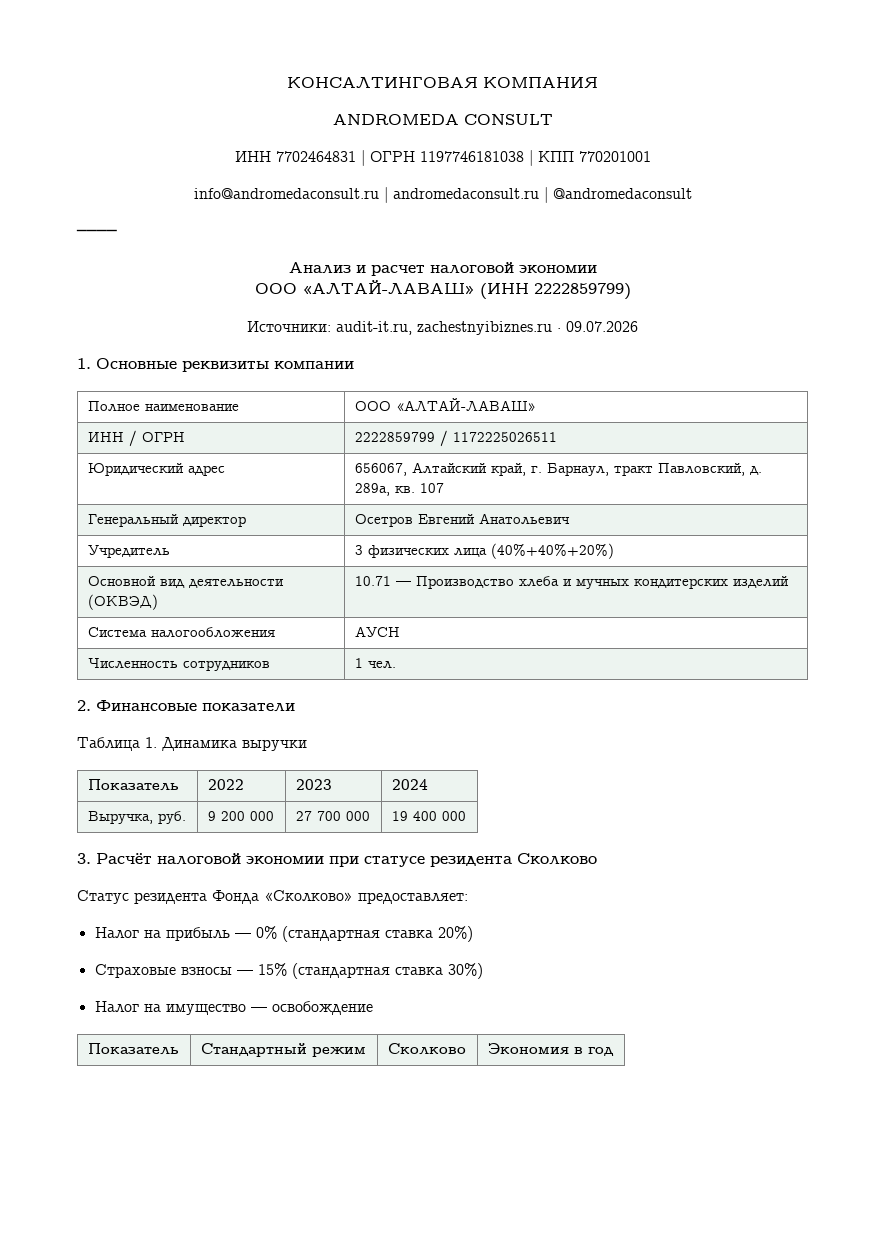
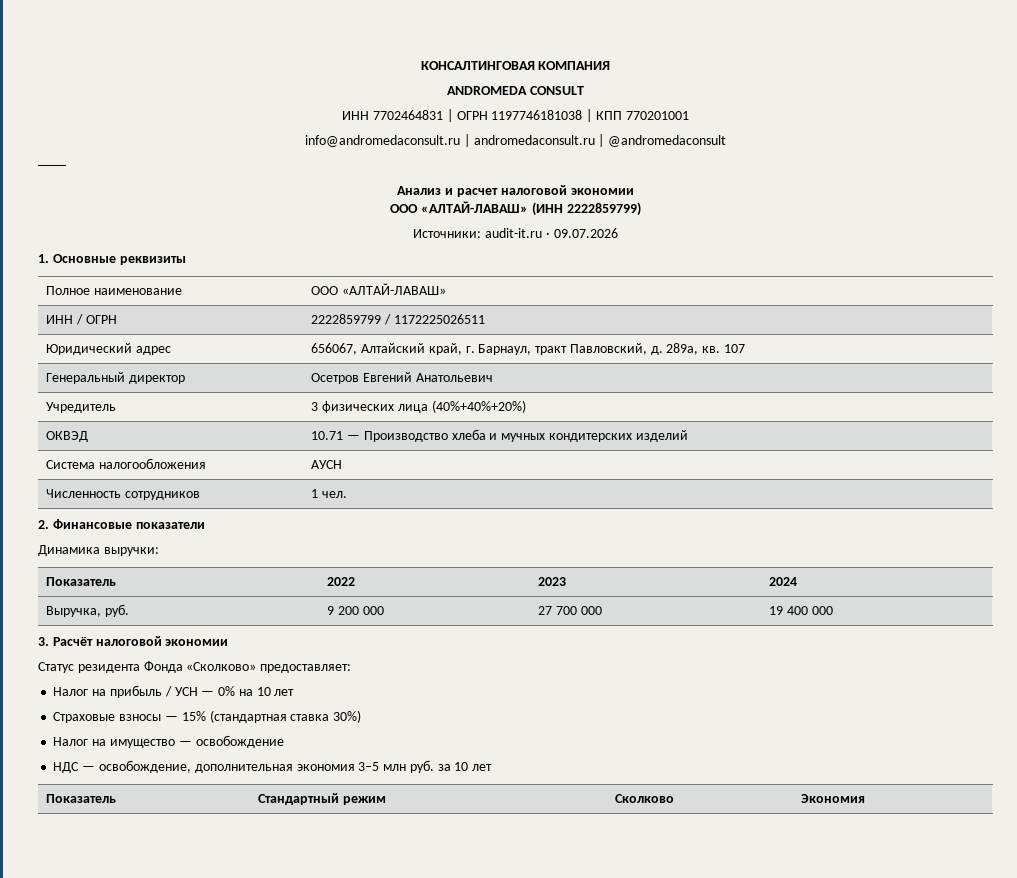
- Источники: audit-it.ru, zachestnyibiznes.ru · 09.07.2026
+ Источники: audit-it.ru · 09.07.2026
- 1. Основные реквизиты компании
+ 1. Основные реквизиты
- Основной вид деятельности (ОКВЭД) | 10.71 — Производство хлеба и мучных кондитерских изделий
+ ОКВЭД | 10.71 — Производство хлеба и мучных кондитерских изделий
- Таблица 1. Динамика выручки
+ Динамика выручки:
- 3. Расчёт налоговой экономии при статусе резидента Сколково
+ 3. Расчёт налоговой экономии
- Налог на прибыль — 0% (стандартная ставка 20%)
+ Налог на прибыль / УСН — 0% на 10 лет
+ НДС — освобождение, дополнительная экономия 3–5 млн руб. за 10 лет
- Показатель | Стандартный режим | Сколково | Экономия в год
+ Показатель | Стандартный режим | Сколково | Экономия

